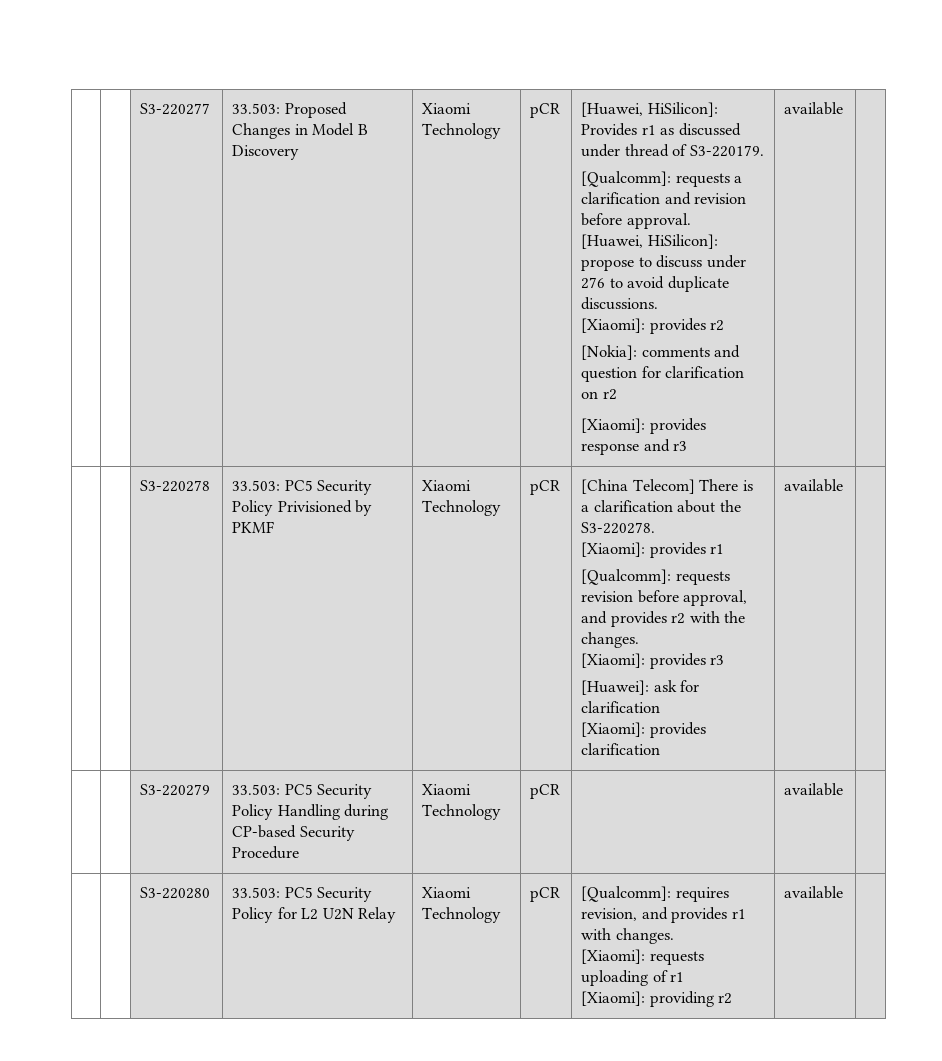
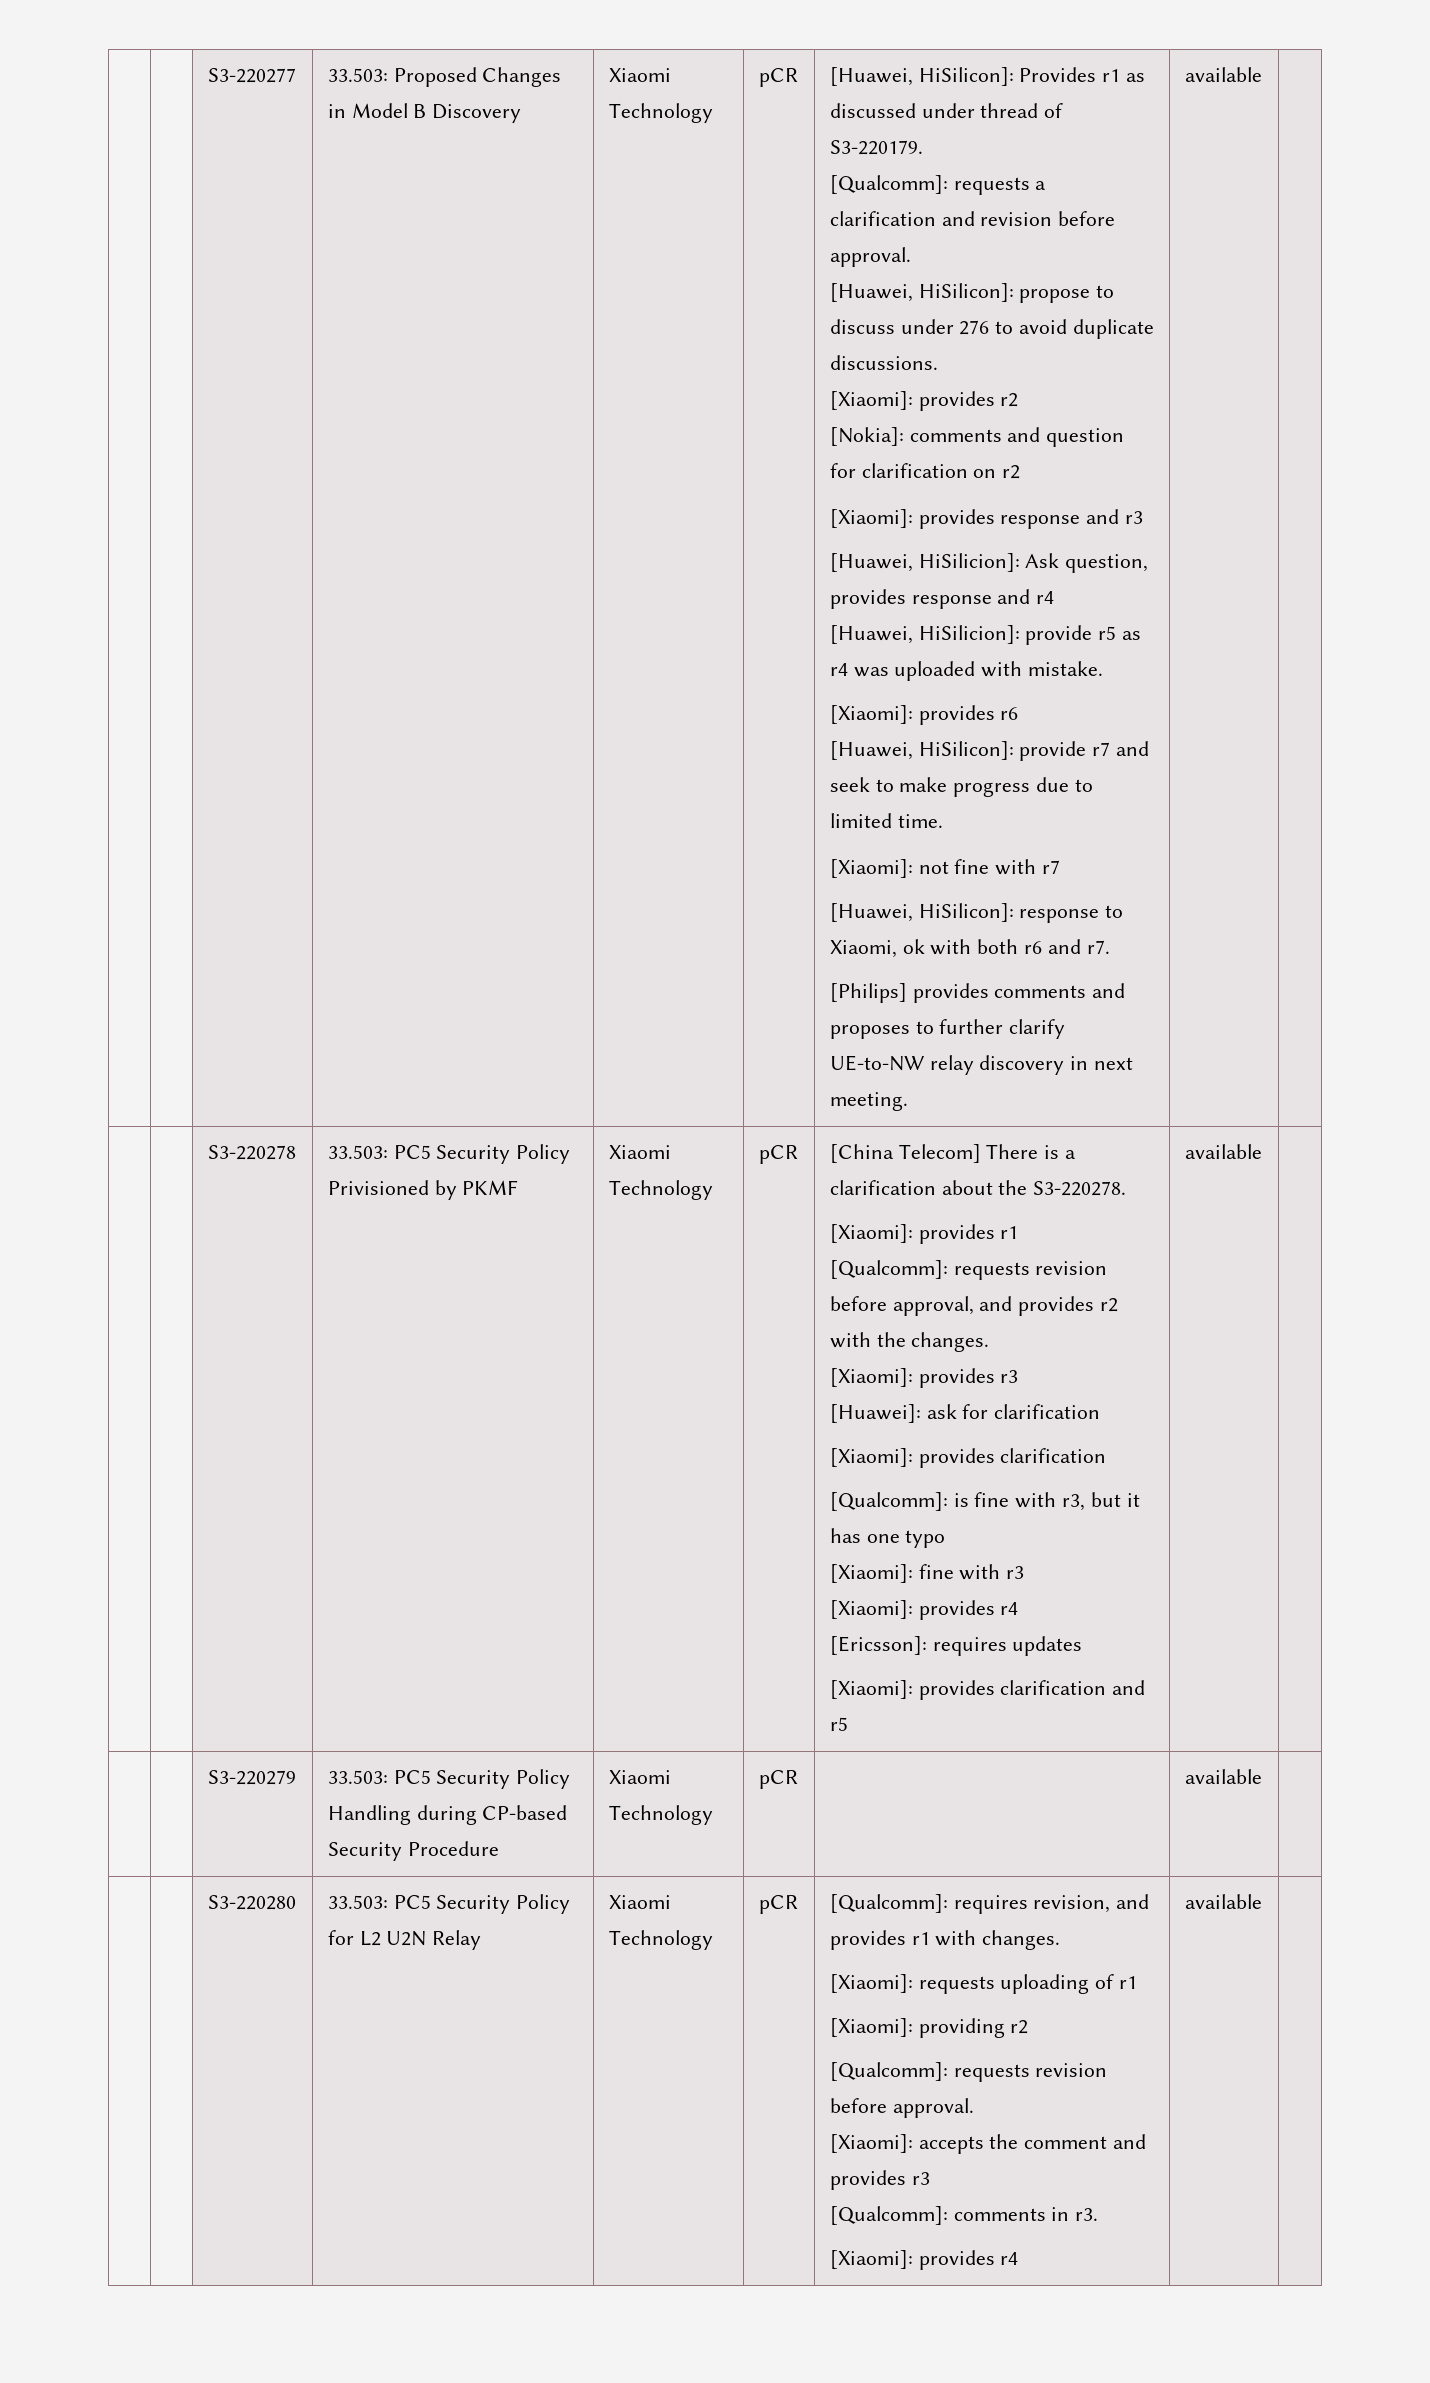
+ [Huawei, HiSilicion]: Ask question, provides response and r4
+ [Huawei, HiSilicion]: provide r5 as r4 was uploaded with mistake.
+ [Xiaomi]: provides r6
+ [Huawei, HiSilicon]: provide r7 and seek to make progress due to limited time.
+ [Xiaomi]: not fine with r7
+ [Huawei, HiSilicon]: response to Xiaomi, ok with both r6 and r7.
+ [Philips] provides comments and proposes to further clarify UE-to-NW relay discovery in next meeting.
+ [Qualcomm]: is fine with r3, but it has one typo
+ [Xiaomi]: fine with r3
+ [Xiaomi]: provides r4
+ [Ericsson]: requires updates
+ [Xiaomi]: provides clarification and r5
+ [Qualcomm]: requests revision before approval.
+ [Xiaomi]: accepts the comment and provides r3
+ [Qualcomm]: comments in r3.
+ [Xiaomi]: provides r4

